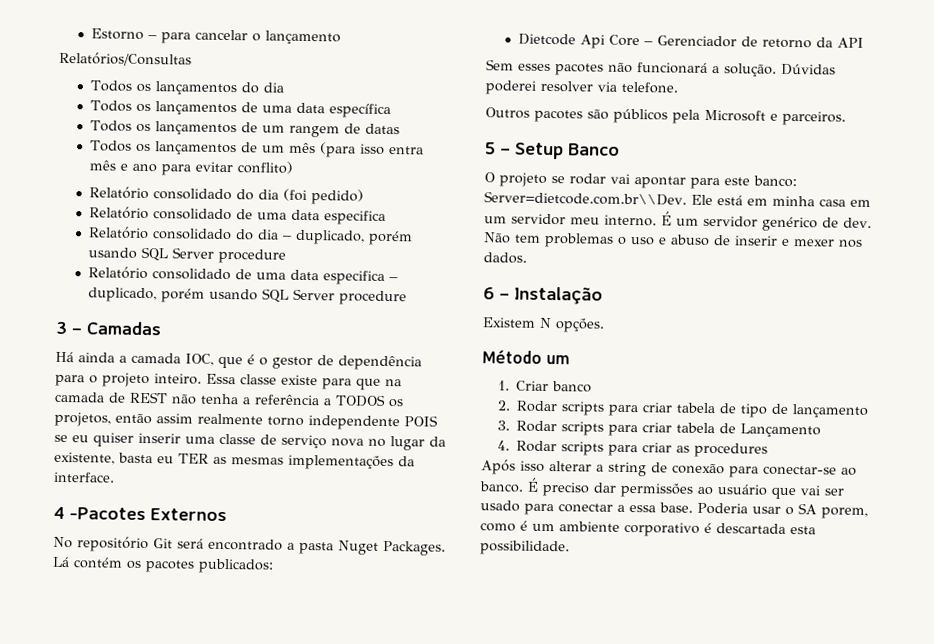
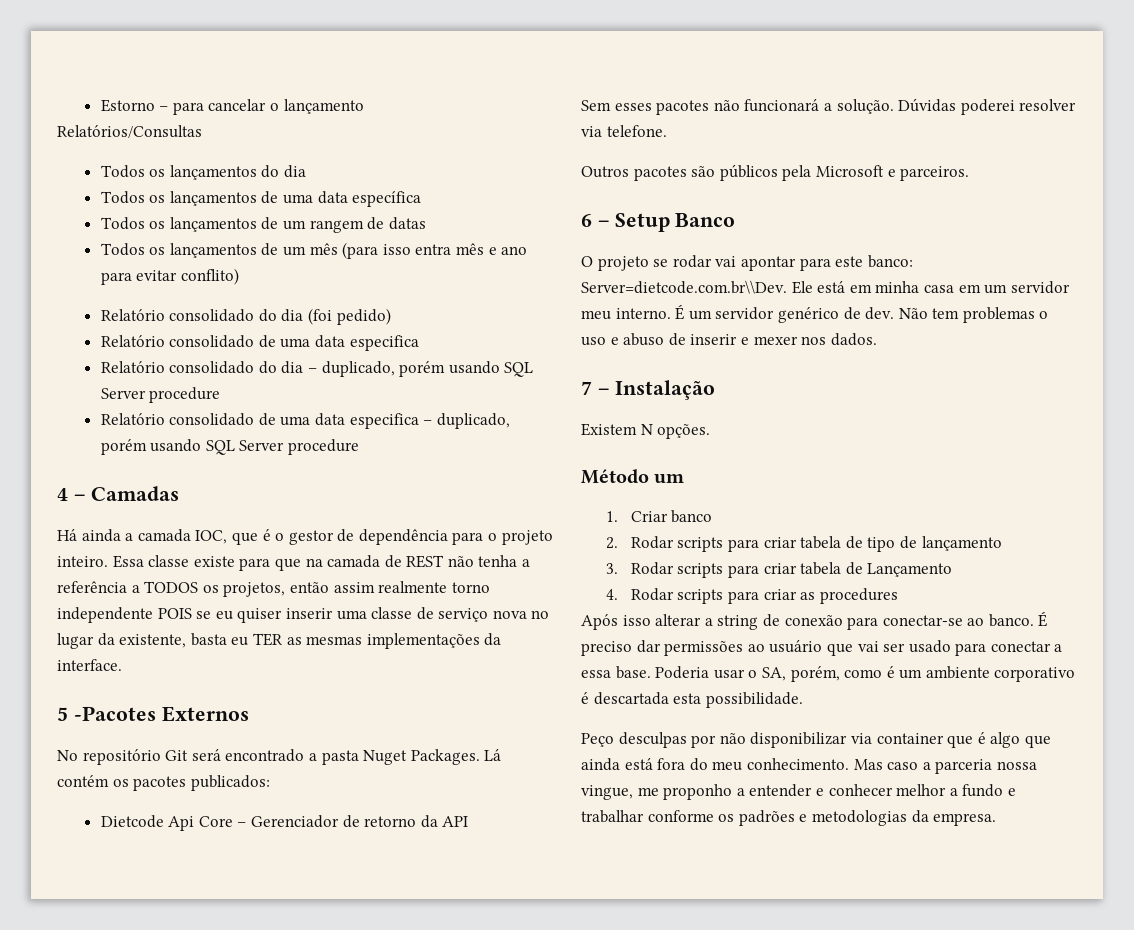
- 3 – Camadas
+ 4 – Camadas
- 4 -Pacotes Externos
+ 5 -Pacotes Externos
- 5 – Setup Banco
+ 6 – Setup Banco
- 6 – Instalação
+ 7 – Instalação
- Poderia usar o SA porem, como é um ambiente corporativo é descartada esta possibilidade.
+ Poderia usar o SA, porém, como é um ambiente corporativo é descartada esta possibilidade.
+ Peço desculpas por não disponibilizar via container que é algo que ainda está fora do meu conhecimento. Mas caso a parceria nossa vingue, me proponho a entender e conhecer melhor a fundo e trabalhar conforme os padrões e metodologias da empresa.

